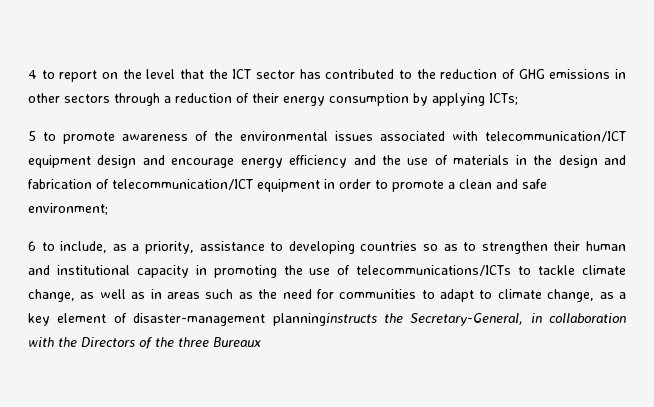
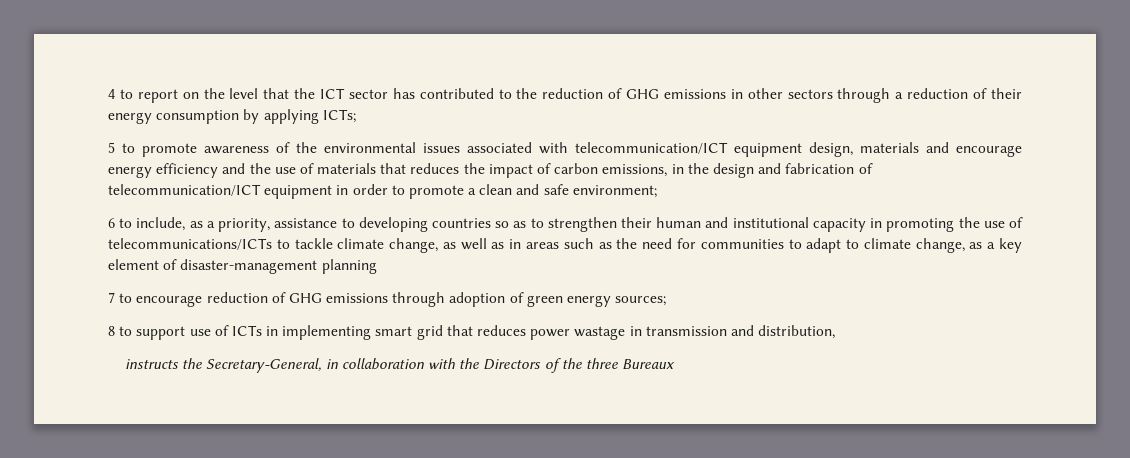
- 5 to promote awareness of the environmental issues associated with telecommunication/ICT equipment design and encourage energy efficiency and the use of materials in the design and fabrication of telecommunication/ICT equipment in order to promote a clean and safe environment;
+ 5 to promote awareness of the environmental issues associated with telecommunication/ICT equipment design, materials and encourage energy efficiency and the use of materials that reduces the impact of carbon emissions, in the design and fabrication of telecommunication/ICT equipment in order to promote a clean and safe environment;
- 6 to include, as a priority, assistance to developing countries so as to strengthen their human and institutional capacity in promoting the use of telecommunications/ICTs to tackle climate change, as well as in areas such as the need for communities to adapt to climate change, as a key element of disaster-management planninginstructs the Secretary-General, in collaboration with the Directors of the three Bureaux
+ 6 to include, as a priority, assistance to developing countries so as to strengthen their human and institutional capacity in promoting the use of telecommunications/ICTs to tackle climate change, as well as in areas such as the need for communities to adapt to climate change, as a key element of disaster-management planning
+ 7 to encourage reduction of GHG emissions through adoption of green energy sources;
+ 8 to support use of ICTs in implementing smart grid that reduces power wastage in transmission and distribution,
+ instructs the Secretary-General, in collaboration with the Directors of the three Bureaux

